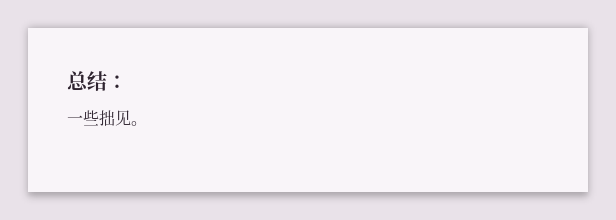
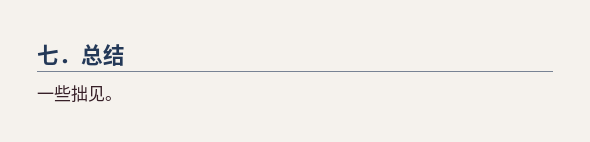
- 总结：
+ 七．总结

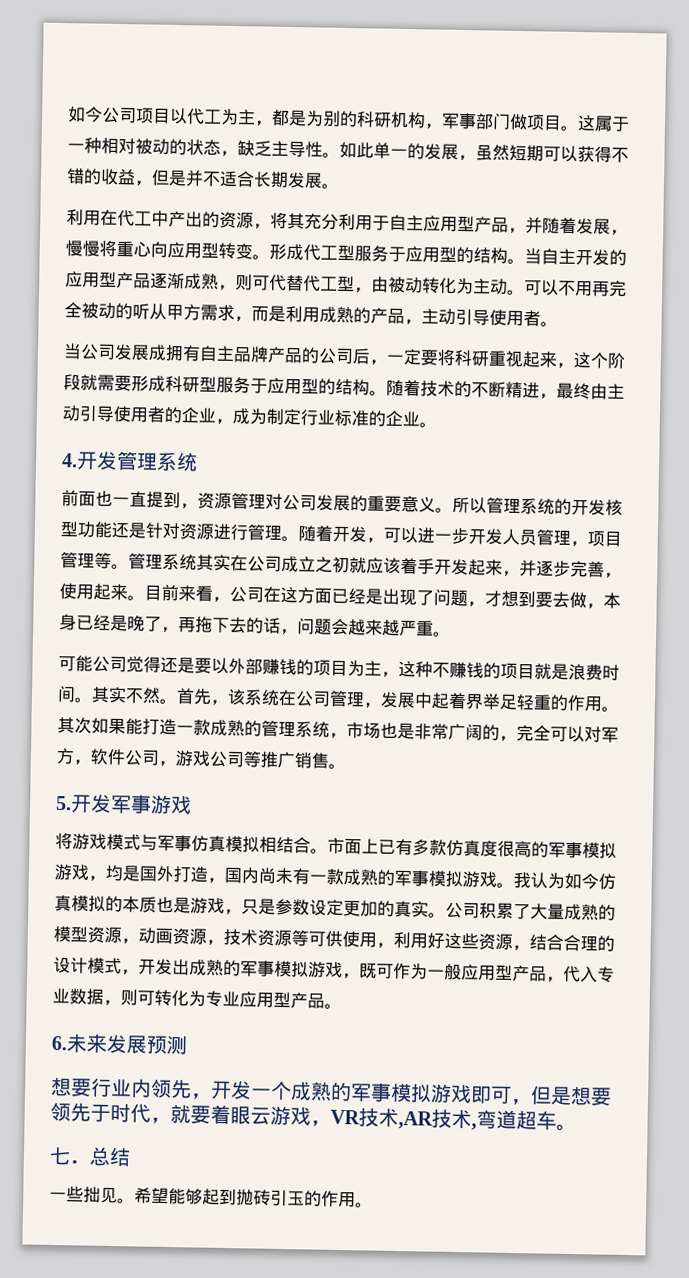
+ 如今公司项目以代工为主，都是为别的科研机构，军事部门做项目。这属于一种相对被动的状态，缺乏主导性。如此单一的发展，虽然短期可以获得不错的收益，但是并不适合长期发展。
+ 利用在代工中产出的资源，将其充分利用于自主应用型产品，并随着发展，慢慢将重心向应用型转变。形成代工型服务于应用型的结构。当自主开发的应用型产品逐渐成熟，则可代替代工型，由被动转化为主动。可以不用再完全被动的听从甲方需求，而是利用成熟的产品，主动引导使用者。
+ 当公司发展成拥有自主品牌产品的公司后，一定要将科研重视起来，这个阶段就需要形成科研型服务于应用型的结构。随着技术的不断精进，最终由主动引导使用者的企业，成为制定行业标准的企业。
+ 4.开发管理系统
+ 前面也一直提到，资源管理对公司发展的重要意义。所以管理系统的开发核型功能还是针对资源进行管理。随着开发，可以进一步开发人员管理，项目管理等。管理系统其实在公司成立之初就应该着手开发起来，并逐步完善，使用起来。目前来看，公司在这方面已经是出现了问题，才想到要去做，本身已经是晚了，再拖下去的话，问题会越来越严重。
+ 可能公司觉得还是要以外部赚钱的项目为主，这种不赚钱的项目就是浪费时间。其实不然。首先，该系统在公司管理，发展中起着界举足轻重的作用。其次如果能打造一款成熟的管理系统，市场也是非常广阔的，完全可以对军方，软件公司，游戏公司等推广销售。
+ 5.开发军事游戏
+ 将游戏模式与军事仿真模拟相结合。市面上已有多款仿真度很高的军事模拟游戏，均是国外打造，国内尚未有一款成熟的军事模拟游戏。我认为如今仿真模拟的本质也是游戏，只是参数设定更加的真实。公司积累了大量成熟的模型资源，动画资源，技术资源等可供使用，利用好这些资源，结合合理的设计模式，开发出成熟的军事模拟游戏，既可作为一般应用型产品，代入专业数据，则可转化为专业应用型产品。
+ 6.未来发展预测
+ 想要行业内领先，开发一个成熟的军事模拟游戏即可，但是想要领先于时代，就要着眼云游戏，VR技术,AR技术,弯道超车。
+ 希望能够起到抛砖引玉的作用。

